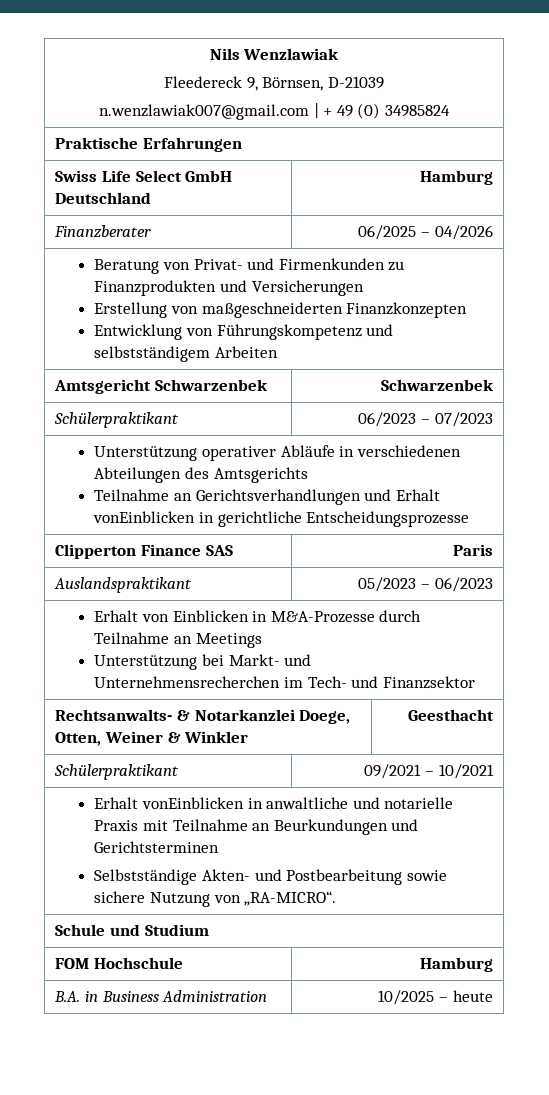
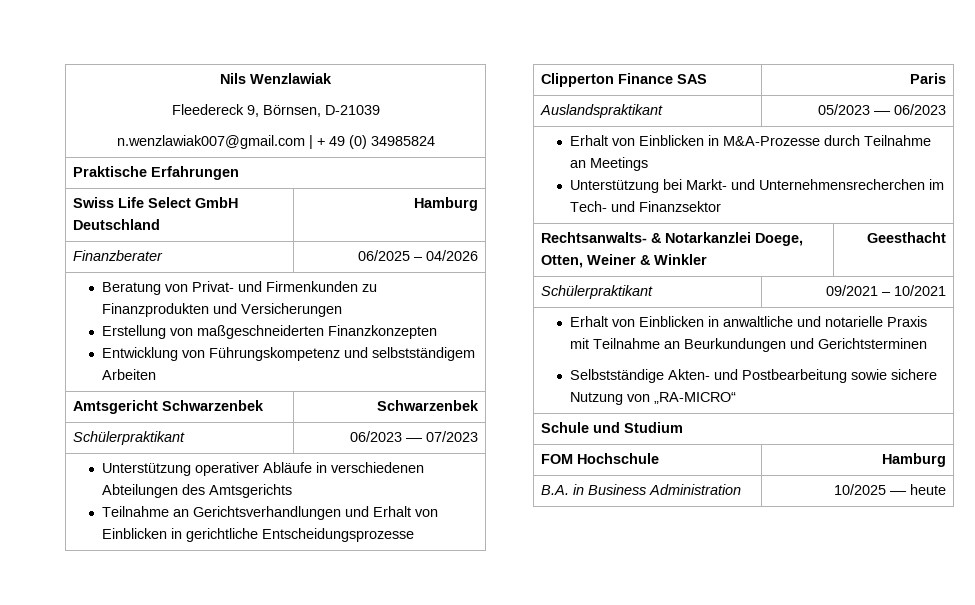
- Schülerpraktikant | 06/2023 – 07/2023
+ Schülerpraktikant | 06/2023 –– 07/2023
  Unterstützung operativer Abläufe in verschiedenen Abteilungen des Amtsgerichts
- Teilnahme an Gerichtsverhandlungen und Erhalt vonEinblicken in gerichtliche Entscheidungsprozesse
+ Teilnahme an Gerichtsverhandlungen und Erhalt von Einblicken in gerichtliche Entscheidungsprozesse
- Auslandspraktikant | 05/2023 – 06/2023
+ Auslandspraktikant | 05/2023 –– 06/2023
- Erhalt vonEinblicken in anwaltliche und notarielle Praxis mit Teilnahme an Beurkundungen und Gerichtsterminen
- Selbstständige Akten- und Postbearbeitung sowie sichere Nutzung von „RA-MICRO“.
+ Erhalt von Einblicken in anwaltliche und notarielle Praxis mit Teilnahme an Beurkundungen und Gerichtsterminen
+ Selbstständige Akten- und Postbearbeitung sowie sichere Nutzung von „RA-MICRO“
- B.A. in Business Administration | 10/2025 – heute
+ B.A. in Business Administration | 10/2025 –– heute

